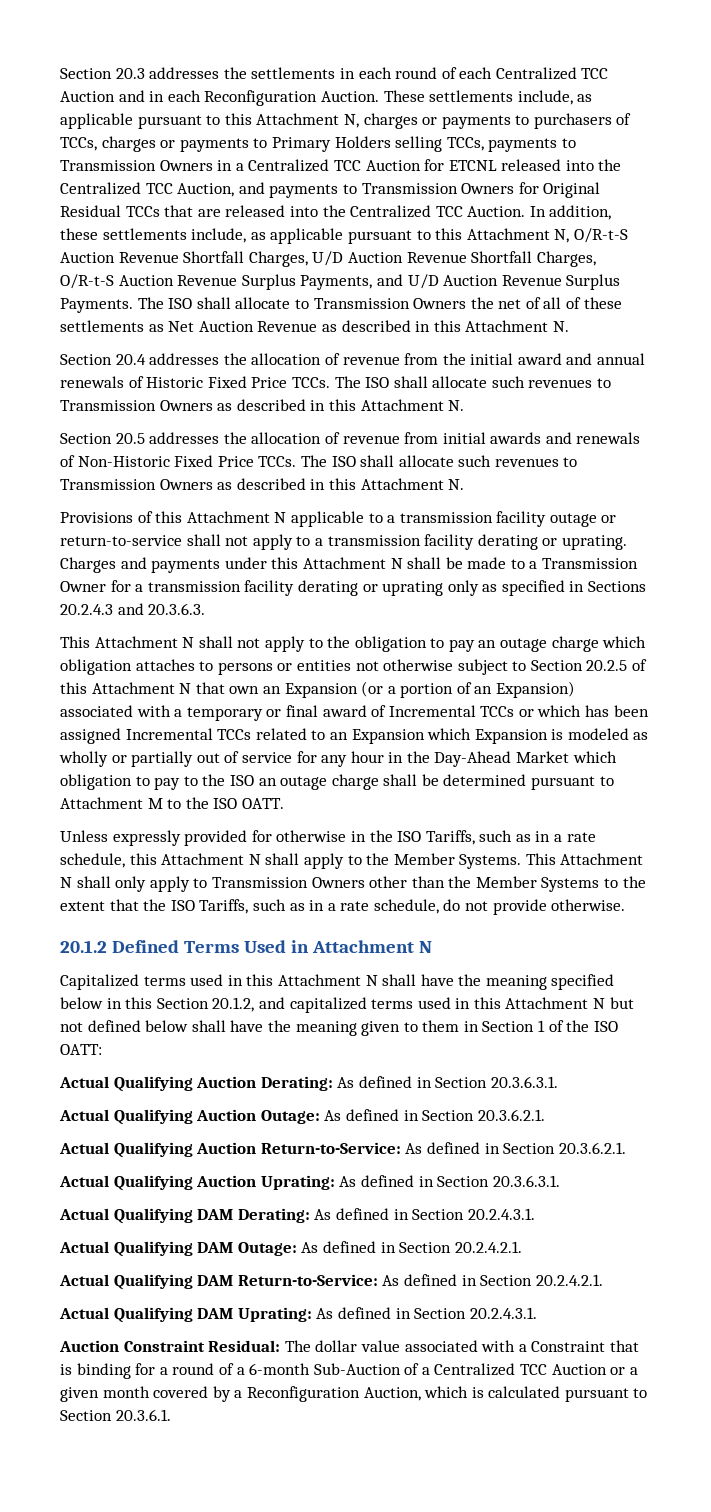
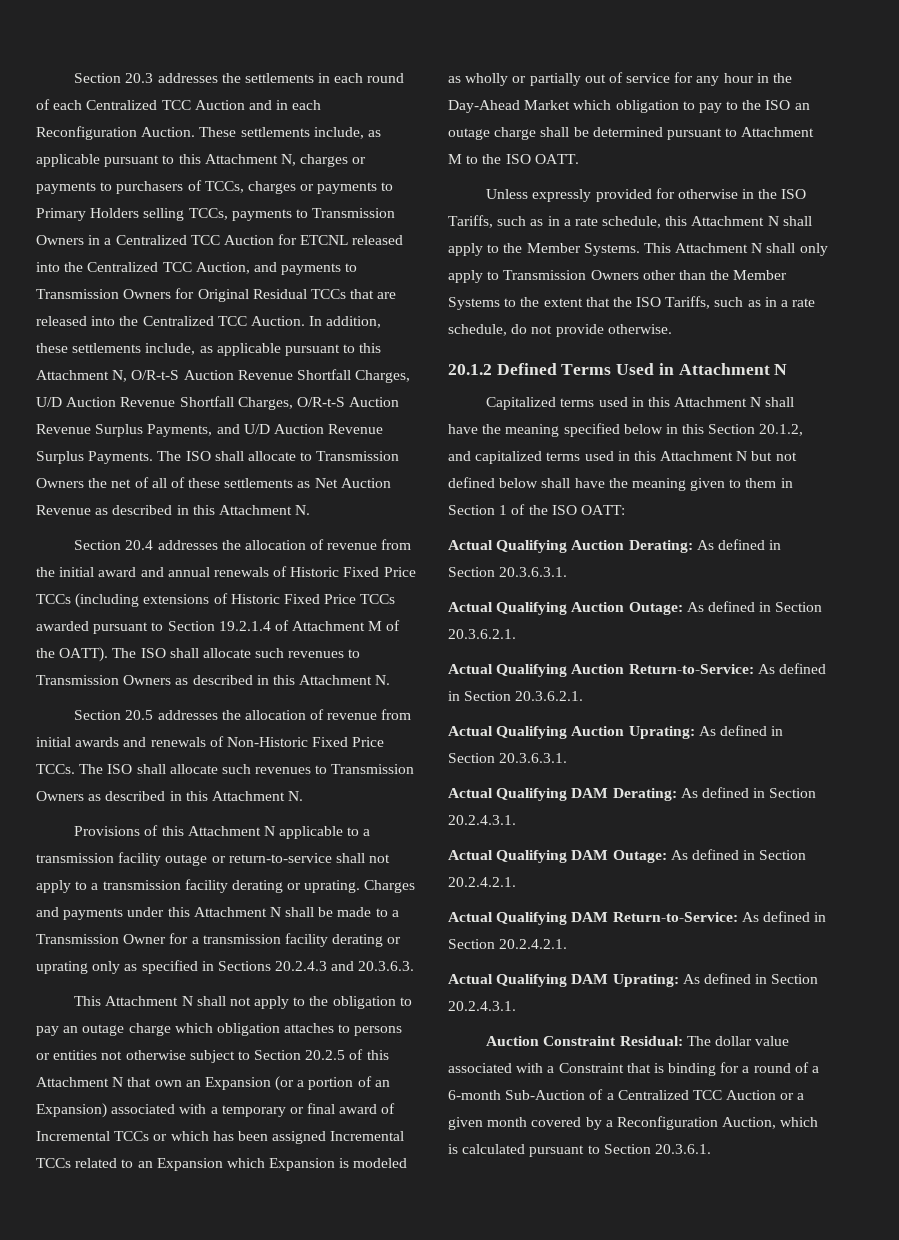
- Section 20.4 addresses the allocation of revenue from the initial award and annual renewals of Historic Fixed Price TCCs.
+ Section 20.4 addresses the allocation of revenue from the initial award and annual renewals of Historic Fixed Price TCCs (including extensions of Historic Fixed Price TCCs awarded pursuant to Section 19.2.1.4 of Attachment M of the OATT).

